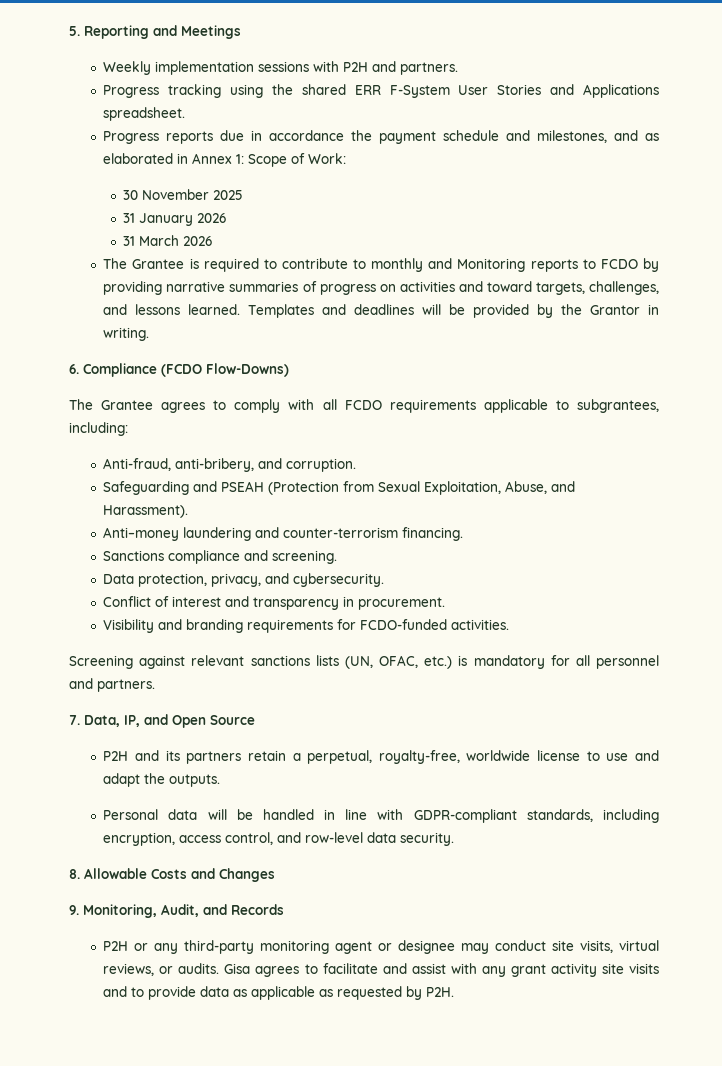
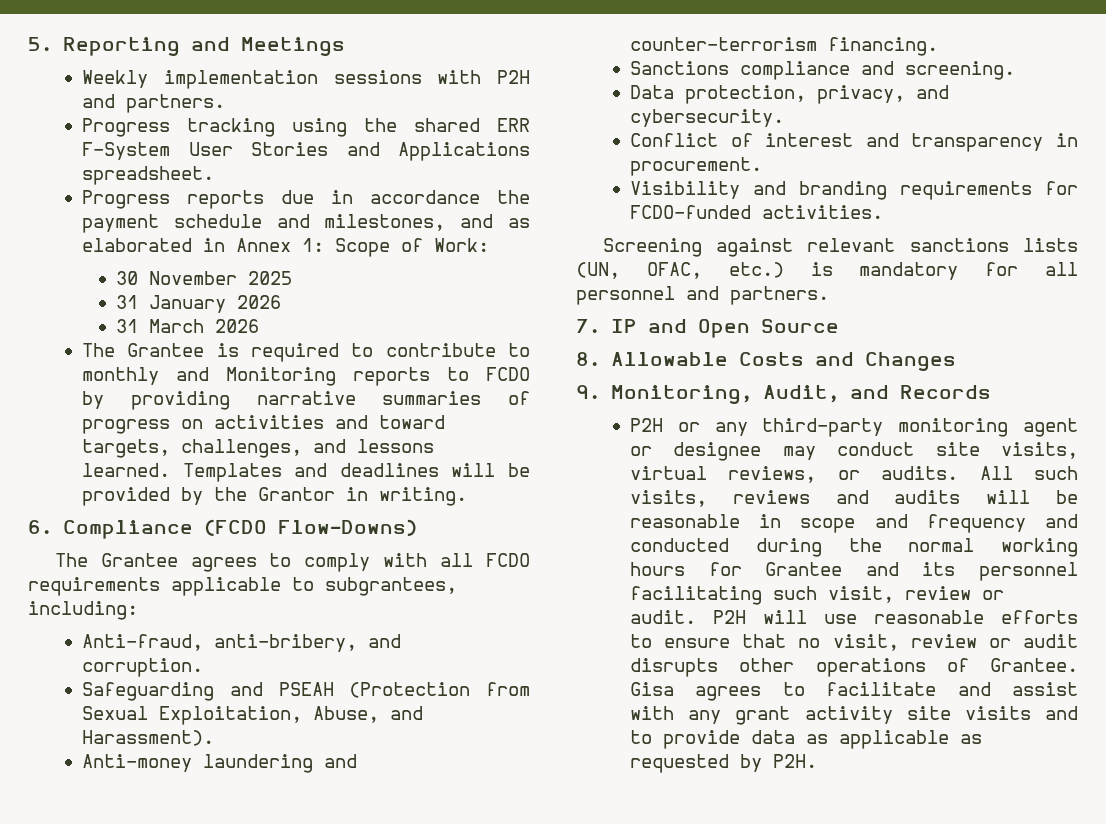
- 7. Data, IP, and Open Source
+ 7. IP and Open Source
- P2H and its partners retain a perpetual, royalty-free, worldwide license to use and adapt the outputs.
- Personal data will be handled in line with GDPR-compliant standards, including encryption, access control, and row-level data security.
+ All such visits, reviews and audits will be reasonable in scope and frequency and conducted during the normal working hours for Grantee and its personnel facilitating such visit, review or audit. P2H will use reasonable efforts to ensure that no visit, review or audit disrupts other operations of Grantee.

